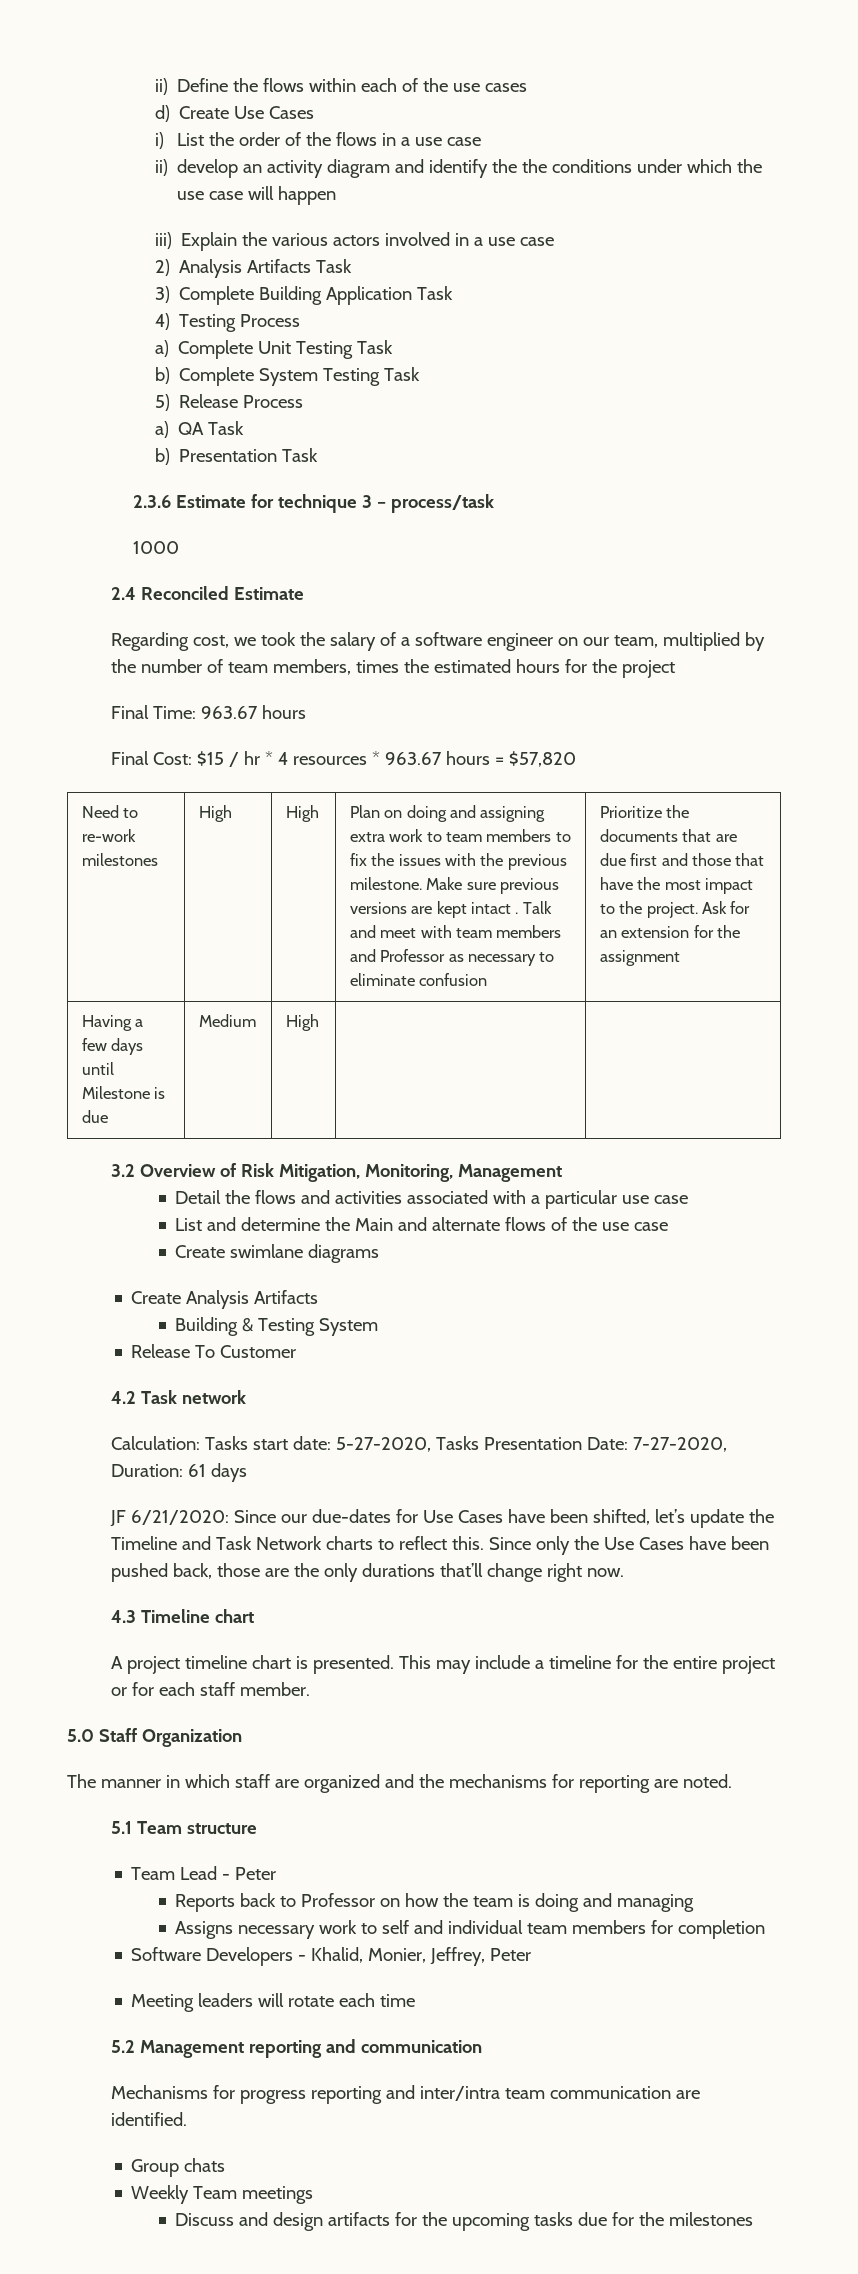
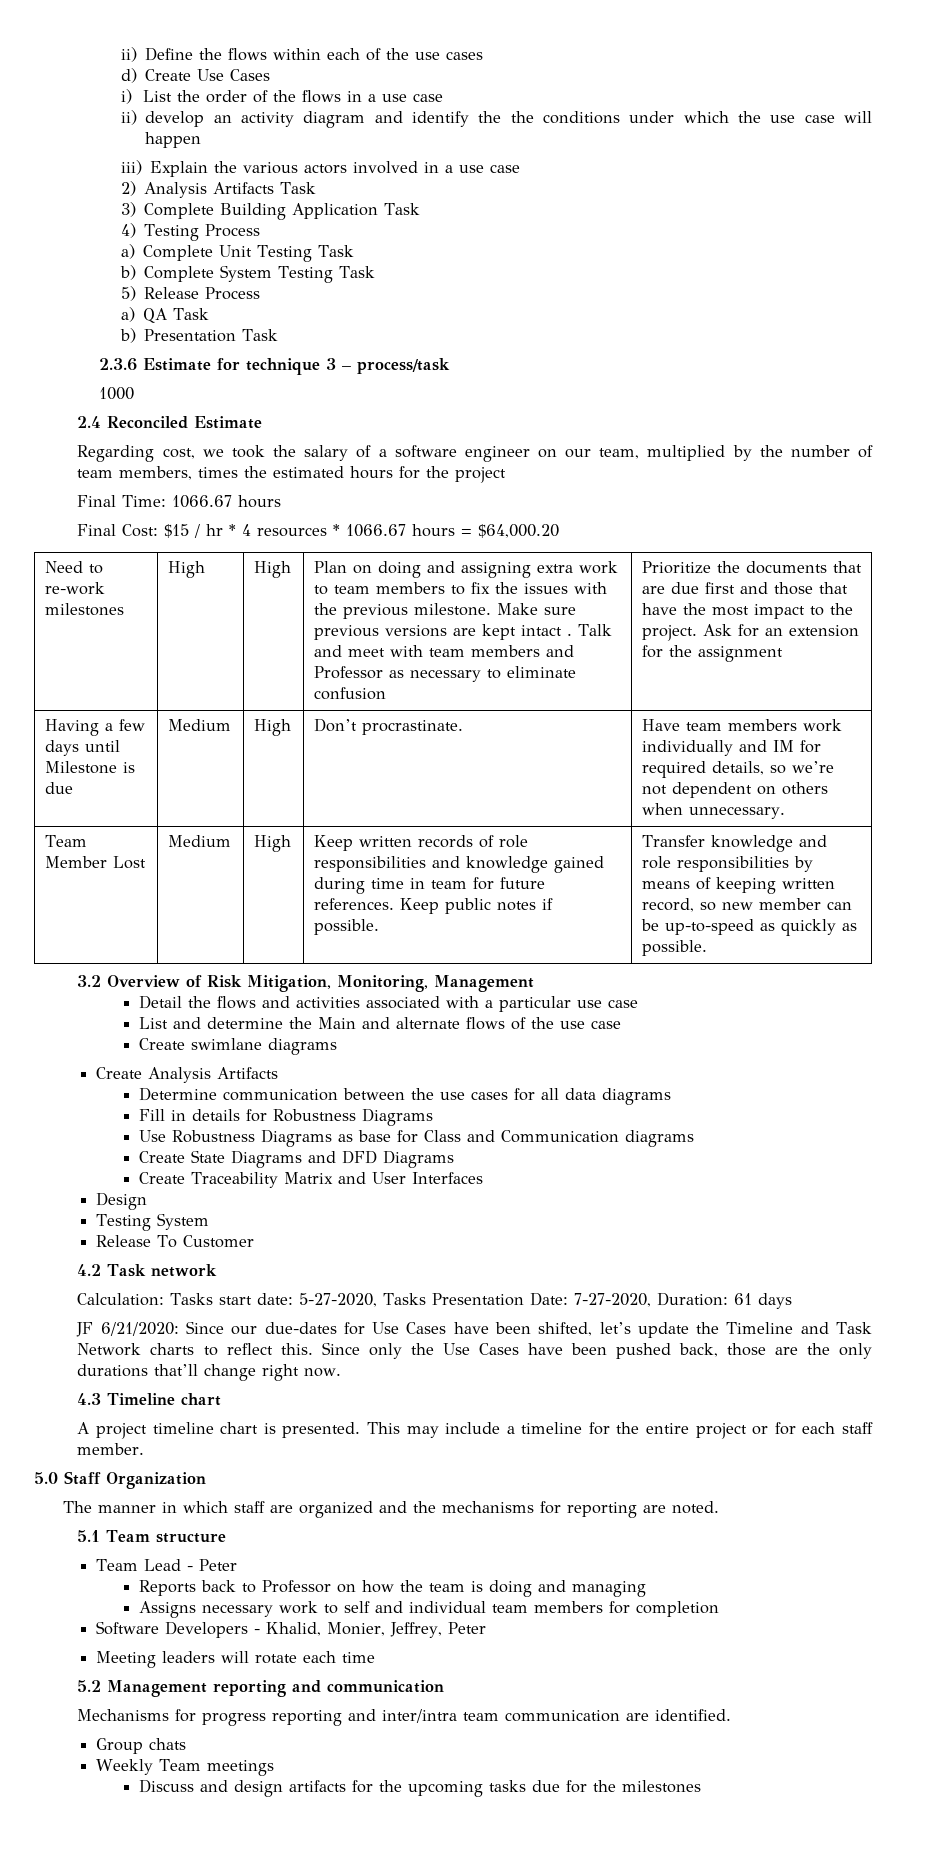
- Final Time: 963.67 hours
+ Final Time: 1066.67 hours
- Final Cost: $15 / hr * 4 resources * 963.67 hours = $57,820
+ Final Cost: $15 / hr * 4 resources * 1066.67 hours = $64,000.20
- Having a few days until Milestone is due | Medium | High | |
+ Having a few days until Milestone is due | Medium | High | Don’t procrastinate. | Have team members work individually and IM for required details, so we’re not dependent on others when unnecessary.
+ Team Member Lost | Medium | High | Keep written records of role responsibilities and knowledge gained during time in team for future references. Keep public notes if possible. | Transfer knowledge and role responsibilities by means of keeping written record, so new member can be up-to-speed as quickly as possible.
- Building & Testing System
+ Determine communication between the use cases for all data diagrams
+ Fill in details for Robustness Diagrams
+ Use Robustness Diagrams as base for Class and Communication diagrams
+ Create State Diagrams and DFD Diagrams
+ Create Traceability Matrix and User Interfaces
+ Design
+ Testing System

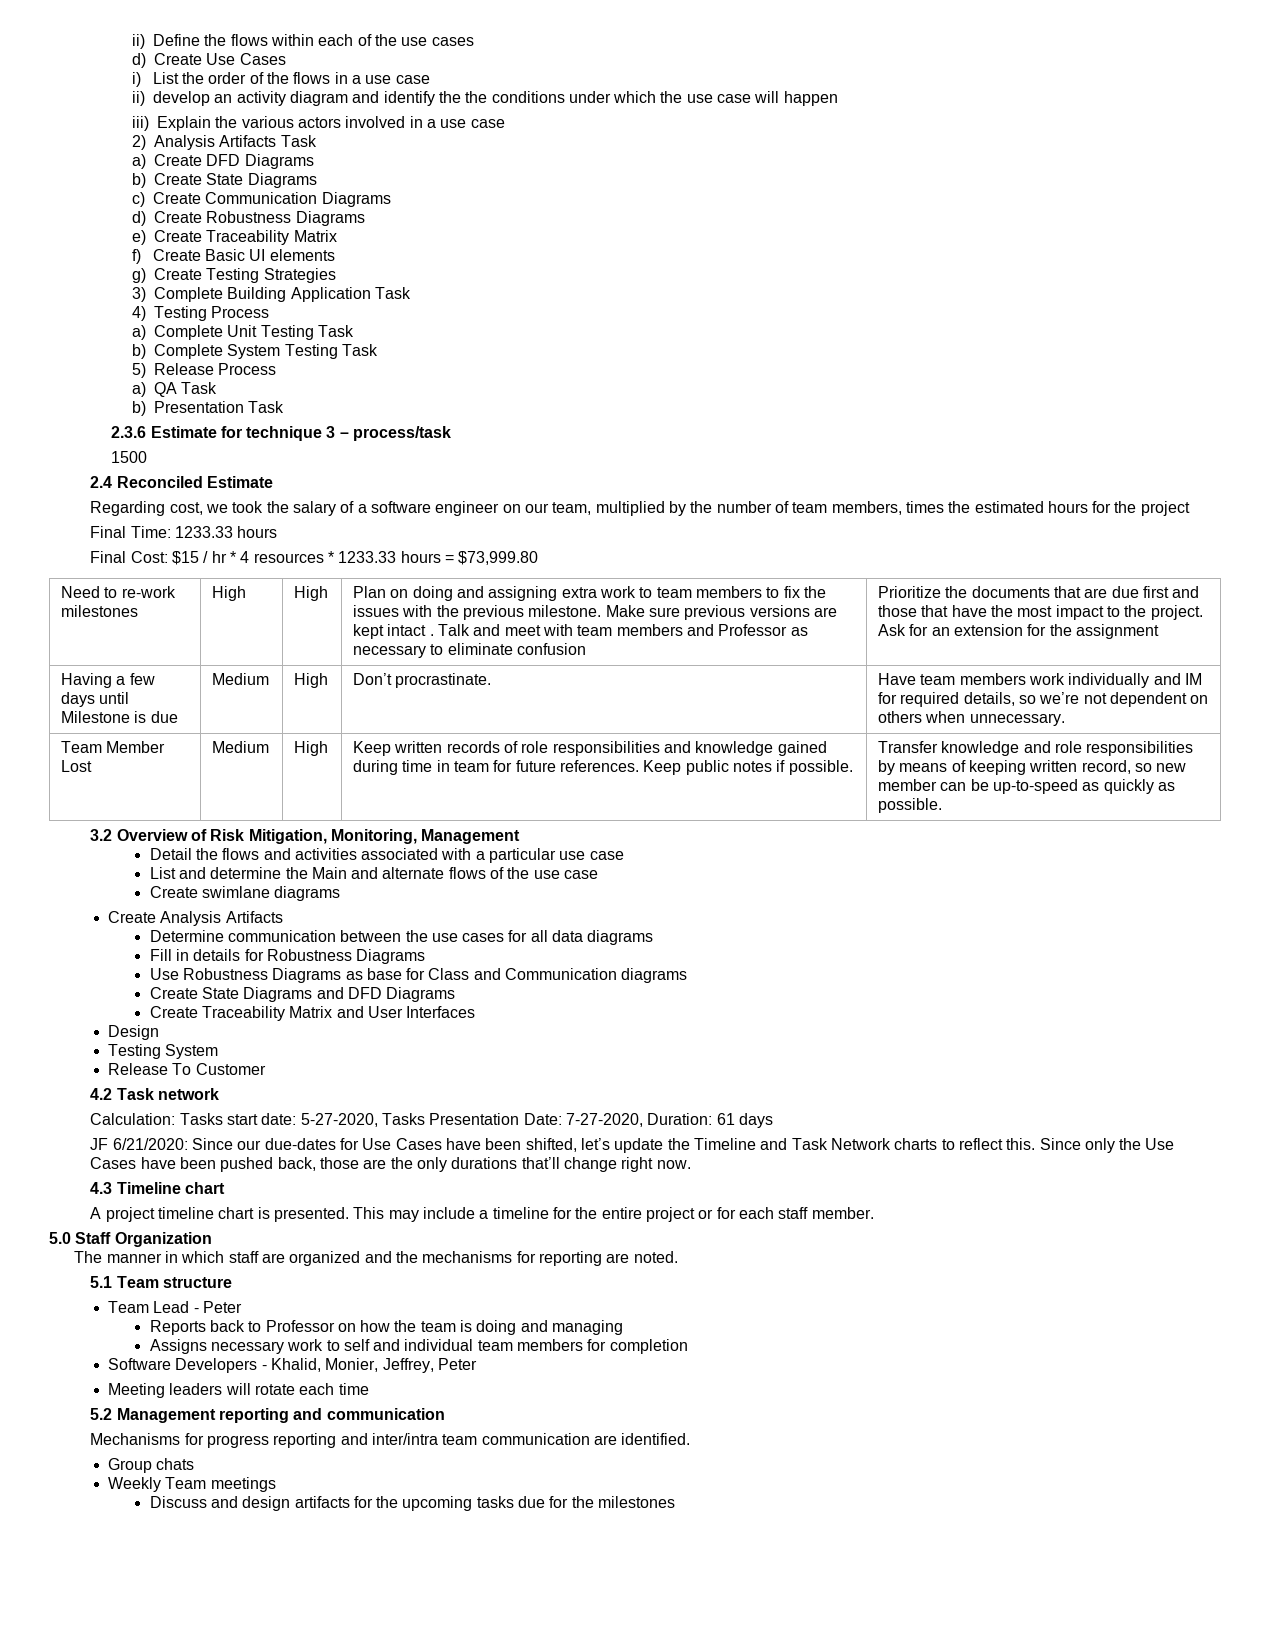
+ a) Create DFD Diagrams
+ b) Create State Diagrams
+ c) Create Communication Diagrams
+ d) Create Robustness Diagrams
+ e) Create Traceability Matrix
+ f) Create Basic UI elements
+ g) Create Testing Strategies
- 1000
+ 1500
- Final Time: 1066.67 hours
+ Final Time: 1233.33 hours
- Final Cost: $15 / hr * 4 resources * 1066.67 hours = $64,000.20
+ Final Cost: $15 / hr * 4 resources * 1233.33 hours = $73,999.80

